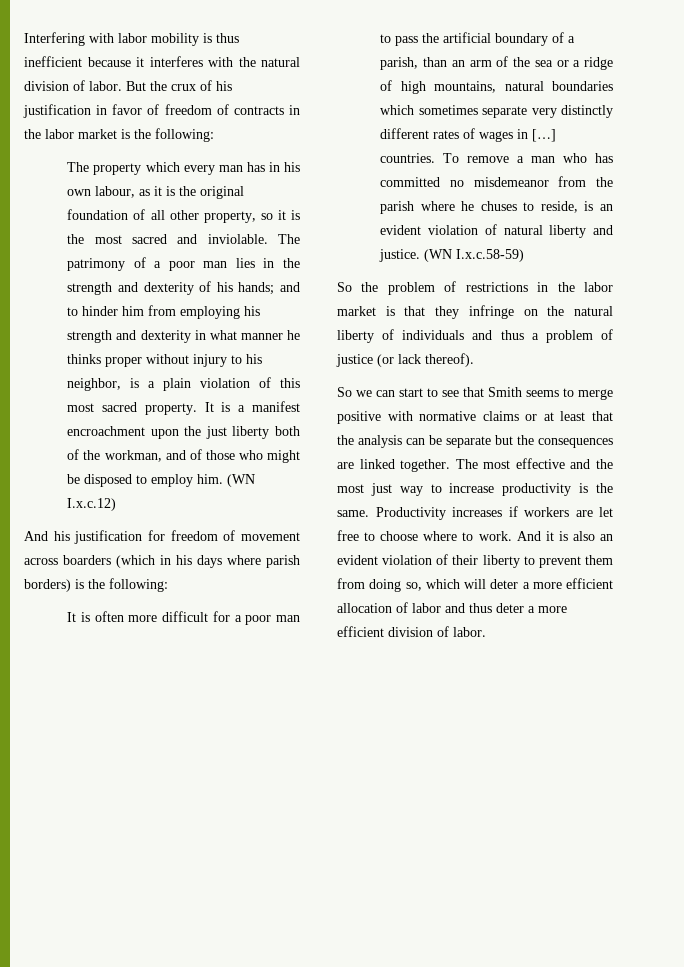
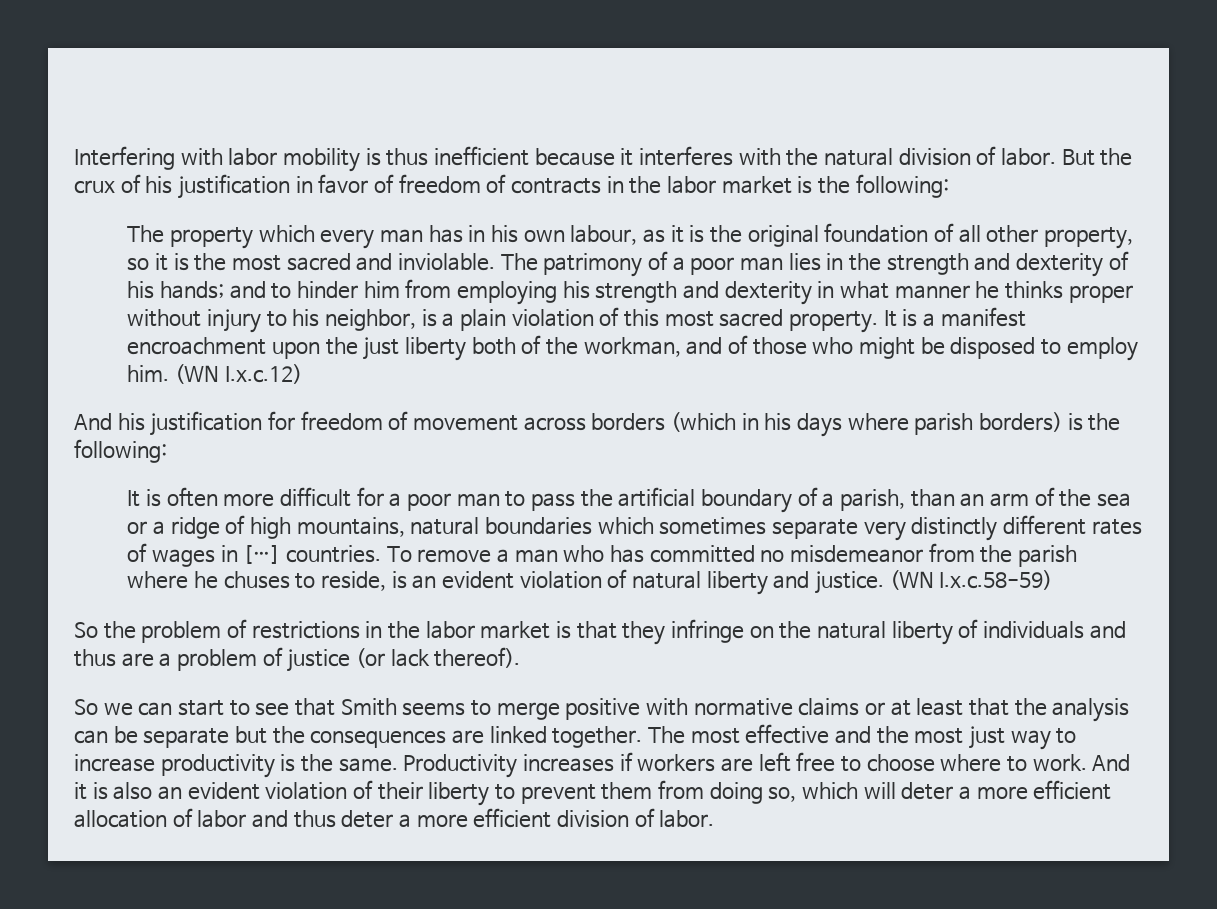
- And his justification for freedom of movement across boarders (which in his days where parish borders) is the following:
+ And his justification for freedom of movement across borders (which in his days where parish borders) is the following:
- So the problem of restrictions in the labor market is that they infringe on the natural liberty of individuals and thus a problem of justice (or lack thereof).
+ So the problem of restrictions in the labor market is that they infringe on the natural liberty of individuals and thus are a problem of justice (or lack thereof).
- Productivity increases if workers are let free to choose where to work.
+ Productivity increases if workers are left free to choose where to work.

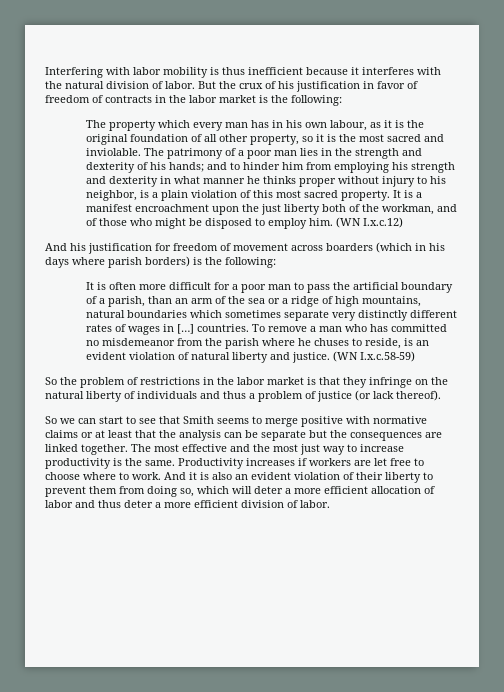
- And his justification for freedom of movement across borders (which in his days where parish borders) is the following:
+ And his justification for freedom of movement across boarders (which in his days where parish borders) is the following:
- So the problem of restrictions in the labor market is that they infringe on the natural liberty of individuals and thus are a problem of justice (or lack thereof).
+ So the problem of restrictions in the labor market is that they infringe on the natural liberty of individuals and thus a problem of justice (or lack thereof).
- Productivity increases if workers are left free to choose where to work.
+ Productivity increases if workers are let free to choose where to work.

